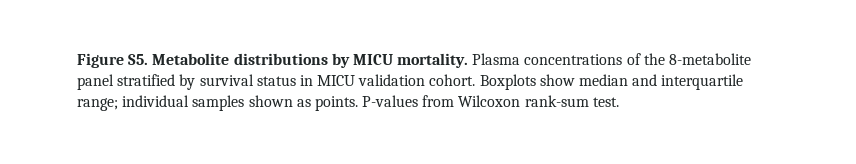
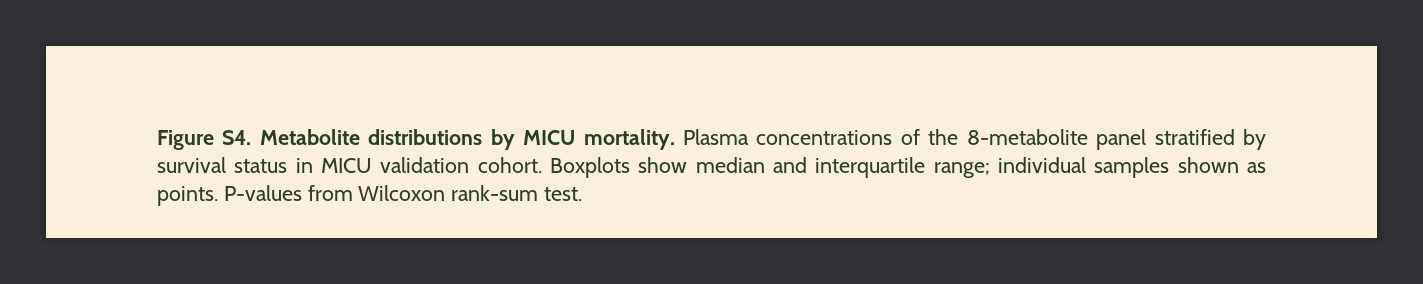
- Figure S5. Metabolite distributions by MICU mortality.
+ Figure S4. Metabolite distributions by MICU mortality.

